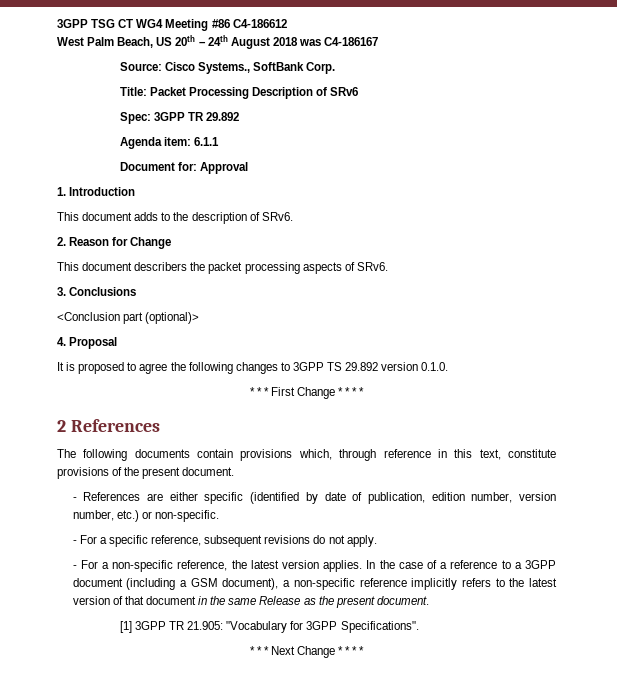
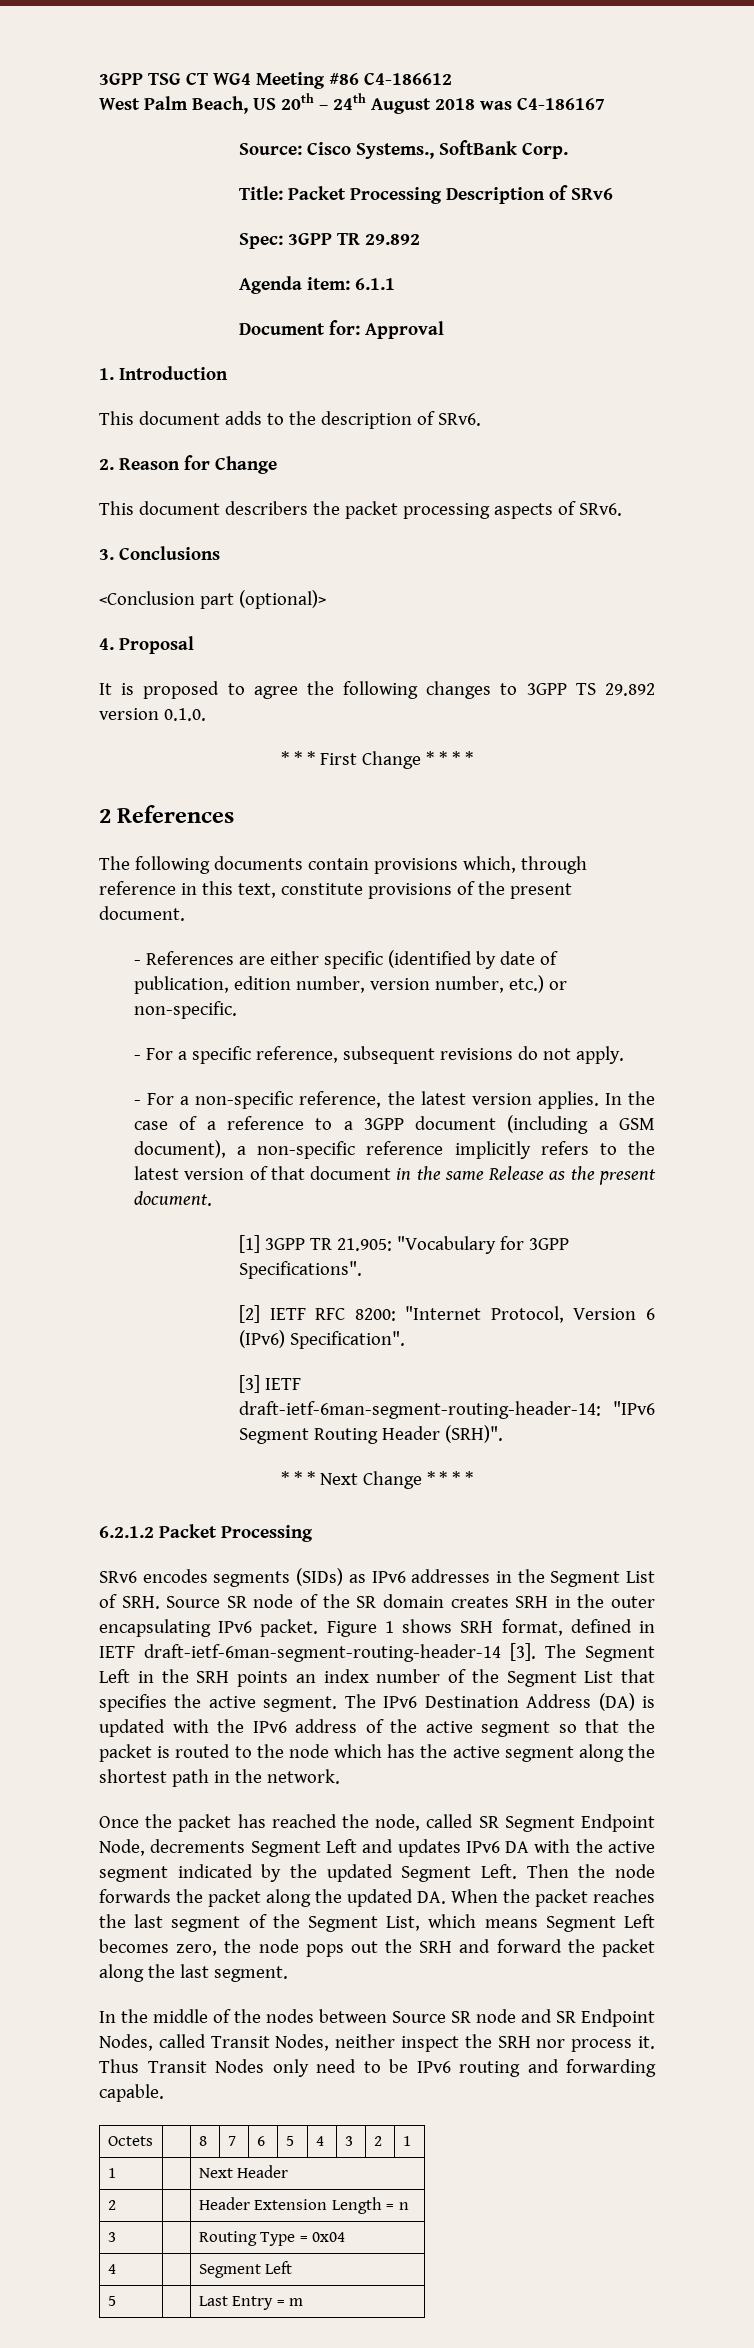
+ [2] IETF RFC 8200: "Internet Protocol, Version 6 (IPv6) Specification".
+ [3] IETF draft-ietf-6man-segment-routing-header-14: "IPv6 Segment Routing Header (SRH)".
+ 6.2.1.2 Packet Processing
+ SRv6 encodes segments (SIDs) as IPv6 addresses in the Segment List of SRH. Source SR node of the SR domain creates SRH in the outer encapsulating IPv6 packet. Figure 1 shows SRH format, defined in IETF draft-ietf-6man-segment-routing-header-14 [3]. The Segment Left in the SRH points an index number of the Segment List that specifies the active segment. The IPv6 Destination Address (DA) is updated with the IPv6 address of the active segment so that the packet is routed to the node which has the active segment along the shortest path in the network.
+ Once the packet has reached the node, called SR Segment Endpoint Node, decrements Segment Left and updates IPv6 DA with the active segment indicated by the updated Segment Left. Then the node forwards the packet along the updated DA. When the packet reaches the last segment of the Segment List, which means Segment Left becomes zero, the node pops out the SRH and forward the packet along the last segment.
+ In the middle of the nodes between Source SR node and SR Endpoint Nodes, called Transit Nodes, neither inspect the SRH nor process it. Thus Transit Nodes only need to be IPv6 routing and forwarding capable.
+ Octets | | 8 | 7 | 6 | 5 | 4 | 3 | 2 | 1
+ 1 | | Next Header
+ 2 | | Header Extension Length = n
+ 3 | | Routing Type = 0x04
+ 4 | | Segment Left
+ 5 | | Last Entry = m

